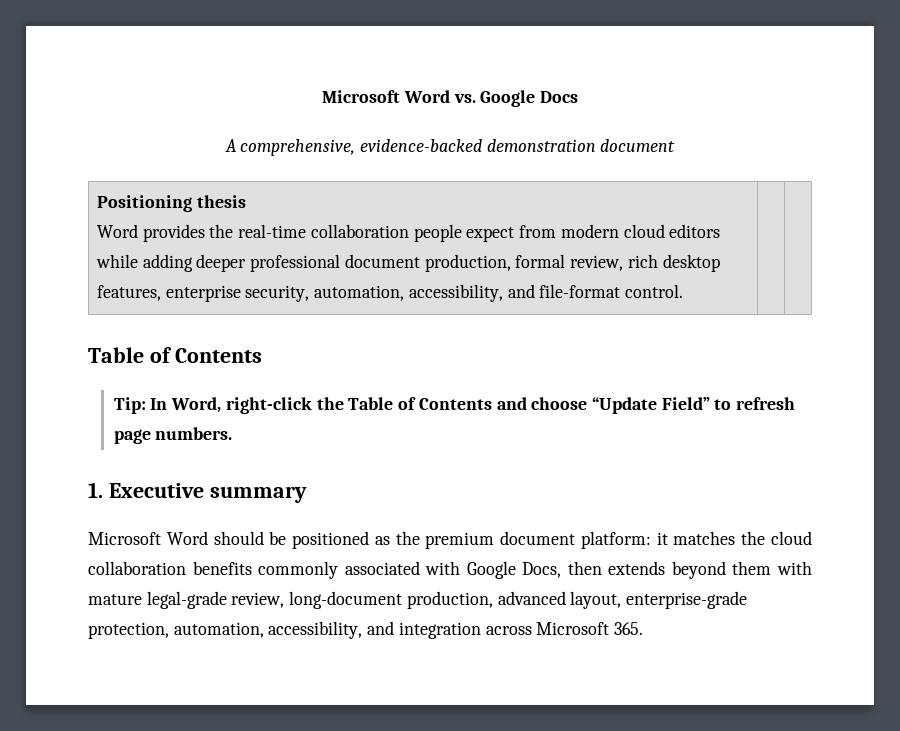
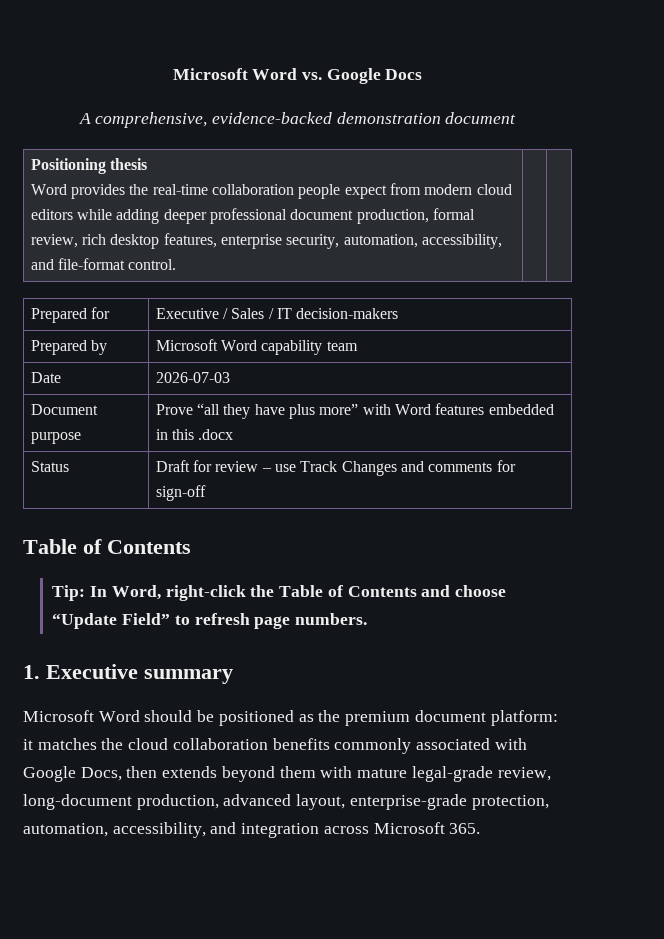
+ Prepared for | Executive / Sales / IT decision-makers
+ Prepared by | Microsoft Word capability team
+ Date | 2026-07-03
+ Document purpose | Prove “all they have plus more” with Word features embedded in this .docx
+ Status | Draft for review – use Track Changes and comments for sign-off

